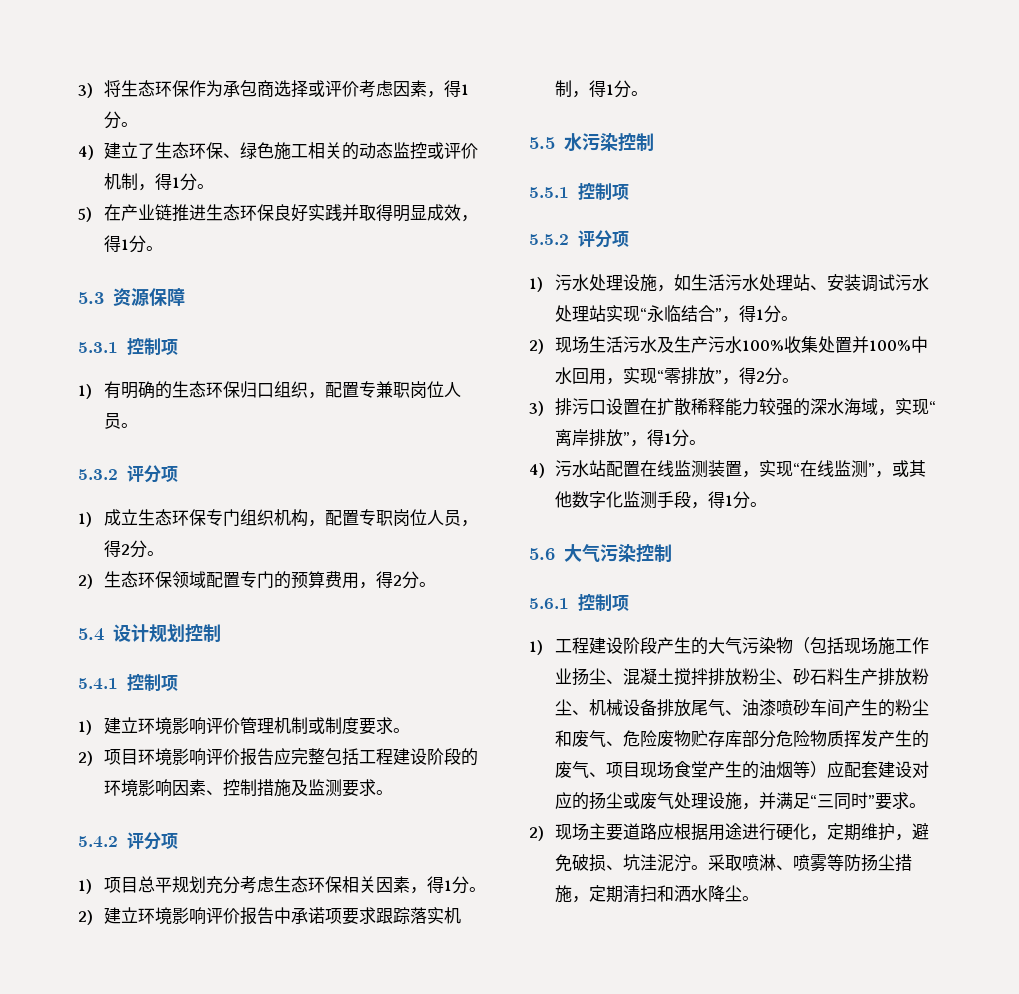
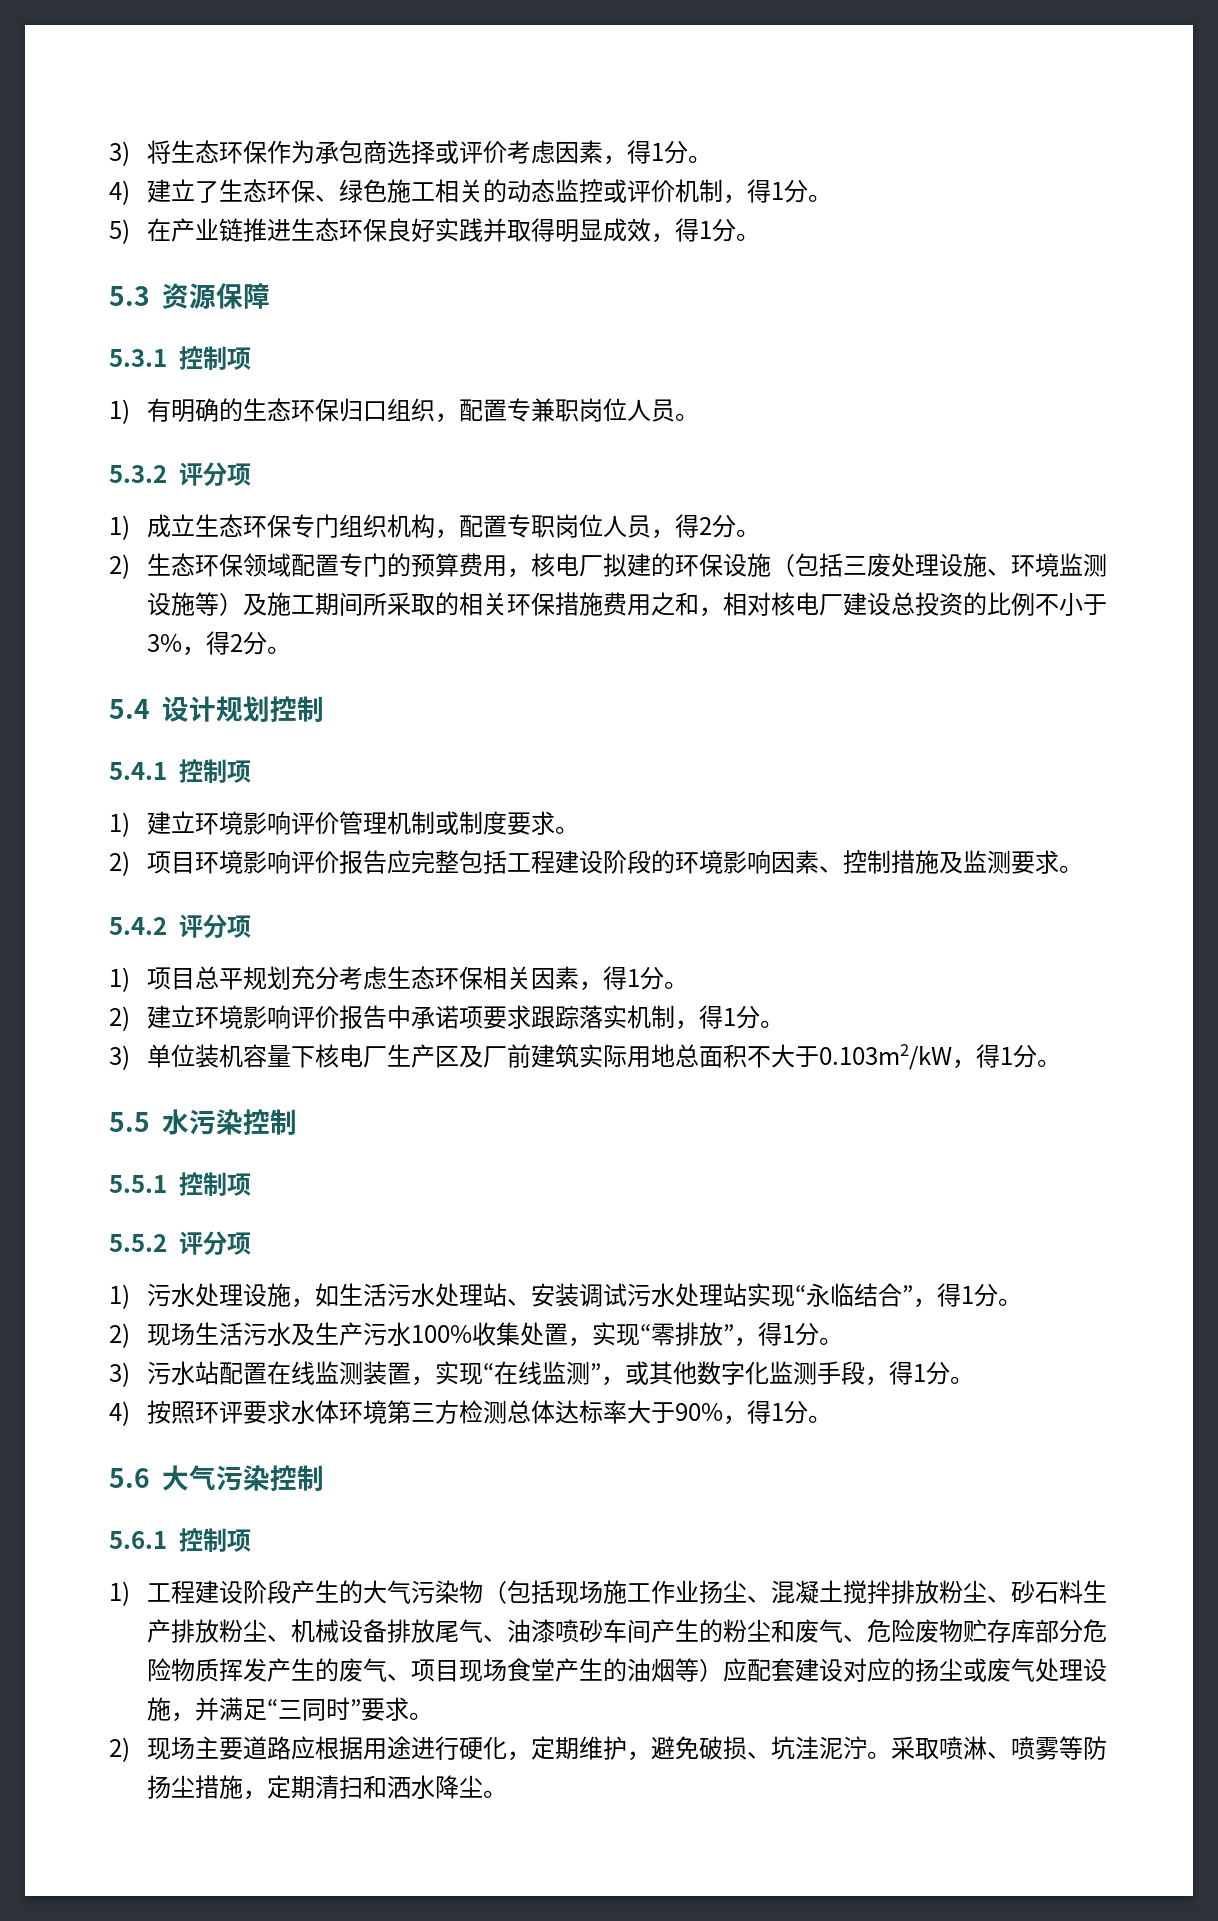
- 2)生态环保领域配置专门的预算费用，得2分。
+ 2)生态环保领域配置专门的预算费用，核电厂拟建的环保设施（包括三废处理设施、环境监测设施等）及施工期间所采取的相关环保措施费用之和，相对核电厂建设总投资的比例不小于3%，得2分。
+ 3)单位装机容量下核电厂生产区及厂前建筑实际用地总面积不大于0.103m2/kW，得1分。
- 2)现场生活污水及生产污水100%收集处置并100%中水回用，实现“零排放”，得2分。
- 3)排污口设置在扩散稀释能力较强的深水海域，实现“离岸排放”，得1分。
- 4)污水站配置在线监测装置，实现“在线监测”，或其他数字化监测手段，得1分。
+ 2)现场生活污水及生产污水100%收集处置，实现“零排放”，得1分。
+ 3)污水站配置在线监测装置，实现“在线监测”，或其他数字化监测手段，得1分。
+ 4)按照环评要求水体环境第三方检测总体达标率大于90%，得1分。

